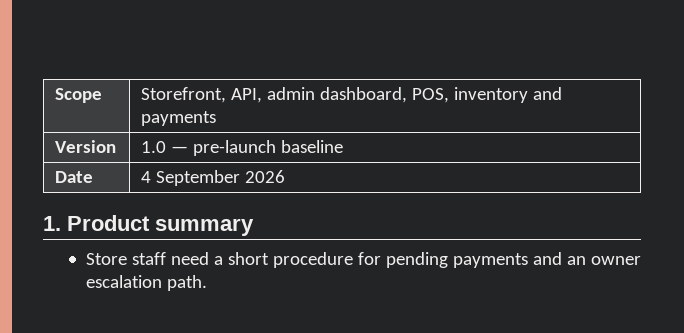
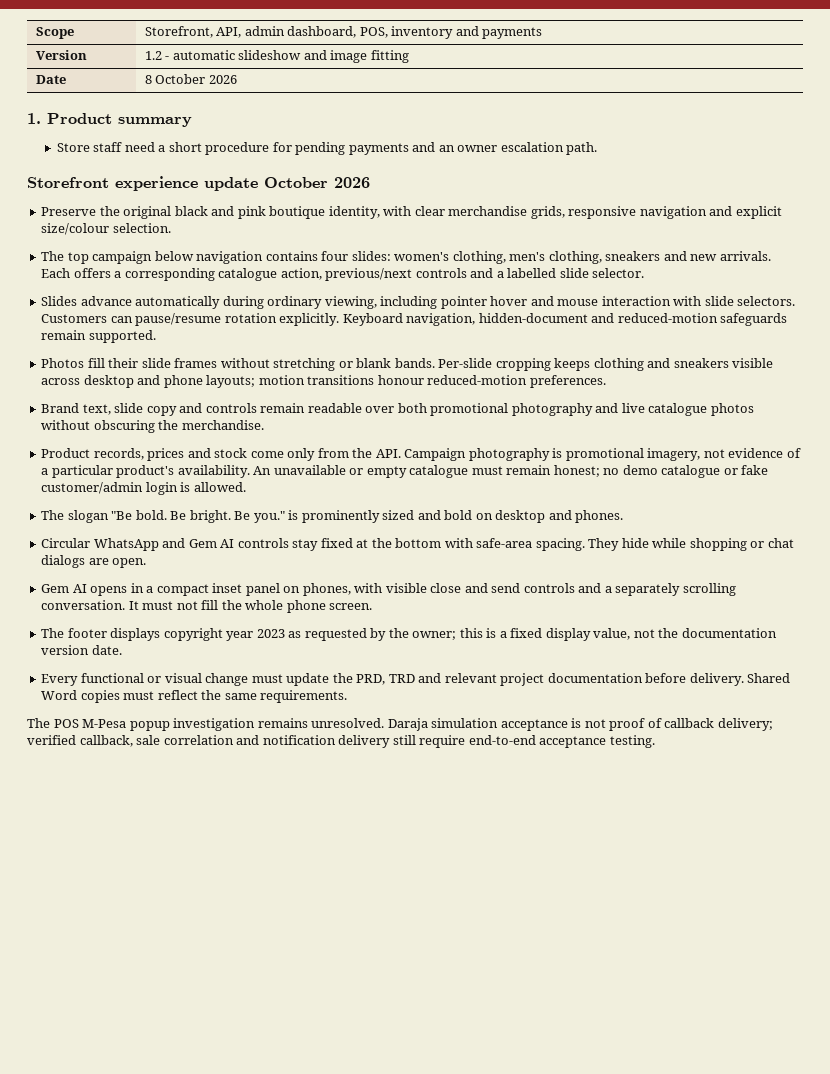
- Version | 1.0 — pre-launch baseline
+ Version | 1.2 - automatic slideshow and image fitting
- Date | 4 September 2026
+ Date | 8 October 2026
+ Storefront experience update October 2026
+ Preserve the original black and pink boutique identity, with clear merchandise grids, responsive navigation and explicit size/colour selection.
+ The top campaign below navigation contains four slides: women's clothing, men's clothing, sneakers and new arrivals. Each offers a corresponding catalogue action, previous/next controls and a labelled slide selector.
+ Slides advance automatically during ordinary viewing, including pointer hover and mouse interaction with slide selectors. Customers can pause/resume rotation explicitly. Keyboard navigation, hidden-document and reduced-motion safeguards remain supported.
+ Photos fill their slide frames without stretching or blank bands. Per-slide cropping keeps clothing and sneakers visible across desktop and phone layouts; motion transitions honour reduced-motion preferences.
+ Brand text, slide copy and controls remain readable over both promotional photography and live catalogue photos without obscuring the merchandise.
+ Product records, prices and stock come only from the API. Campaign photography is promotional imagery, not evidence of a particular product's availability. An unavailable or empty catalogue must remain honest; no demo catalogue or fake customer/admin login is allowed.
+ The slogan "Be bold. Be bright. Be you." is prominently sized and bold on desktop and phones.
+ Circular WhatsApp and Gem AI controls stay fixed at the bottom with safe-area spacing. They hide while shopping or chat dialogs are open.
+ Gem AI opens in a compact inset panel on phones, with visible close and send controls and a separately scrolling conversation. It must not fill the whole phone screen.
+ The footer displays copyright year 2023 as requested by the owner; this is a fixed display value, not the documentation version date.
+ Every functional or visual change must update the PRD, TRD and relevant project documentation before delivery. Shared Word copies must reflect the same requirements.
+ The POS M-Pesa popup investigation remains unresolved. Daraja simulation acceptance is not proof of callback delivery; verified callback, sale correlation and notification delivery still require end-to-end acceptance testing.

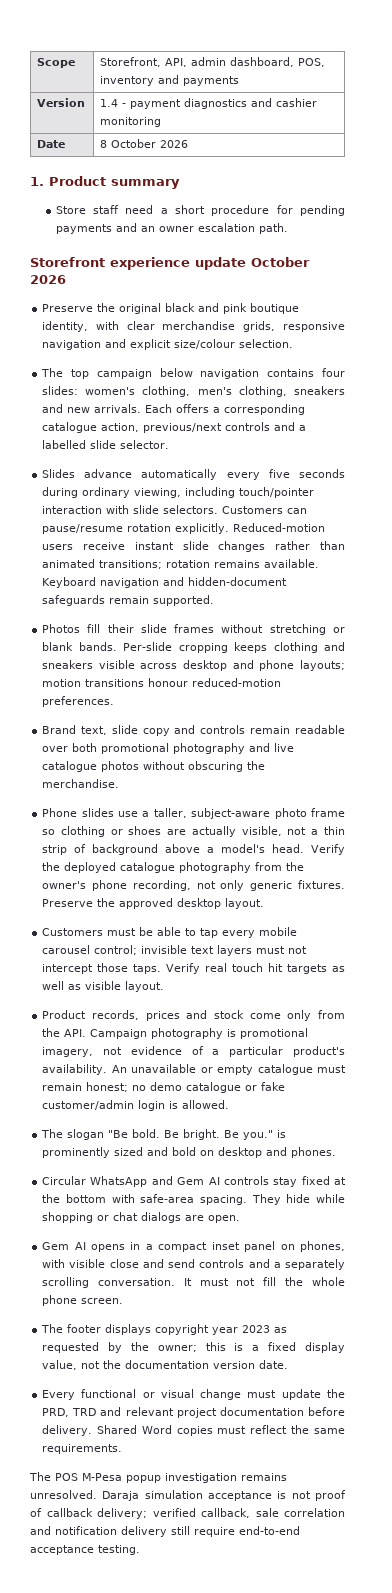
- Version | 1.2 - automatic slideshow and image fitting
+ Version | 1.4 - payment diagnostics and cashier monitoring
- Slides advance automatically during ordinary viewing, including pointer hover and mouse interaction with slide selectors.
+ Slides advance automatically every five seconds during ordinary viewing, including touch/pointer interaction with slide selectors.
- Keyboard navigation, hidden-document and reduced-motion safeguards remain supported.
+ Reduced-motion users receive instant slide changes rather than animated transitions; rotation remains available. Keyboard navigation and hidden-document safeguards remain supported.
+ Phone slides use a taller, subject-aware photo frame so clothing or shoes are actually visible, not a thin strip of background above a model's head. Verify the deployed catalogue photography from the owner's phone recording, not only generic fixtures. Preserve the approved desktop layout.
+ Customers must be able to tap every mobile carousel control; invisible text layers must not intercept those taps. Verify real touch hit targets as well as visible layout.

